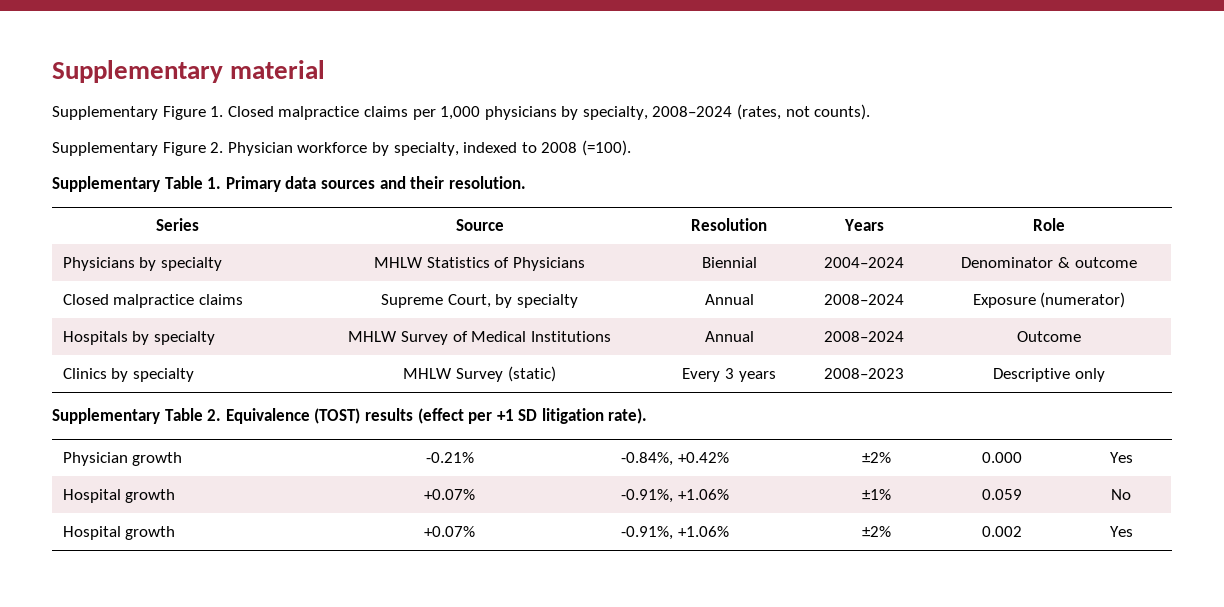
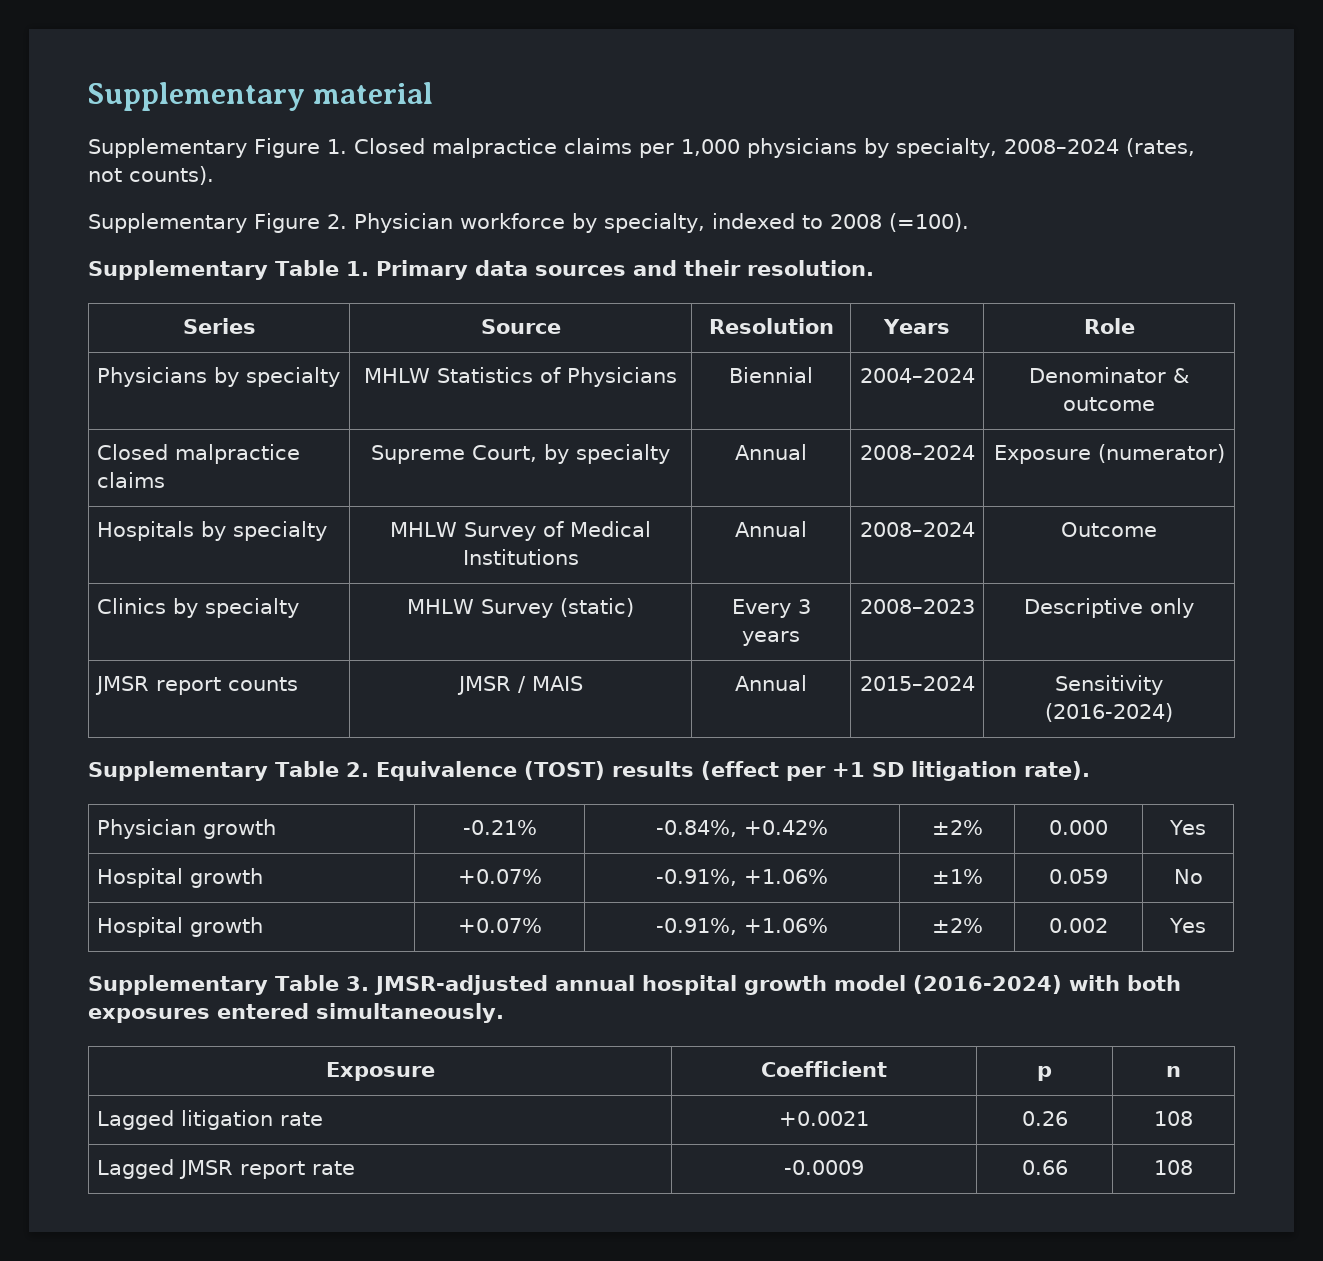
+ JMSR report counts | JMSR / MAIS | Annual | 2015–2024 | Sensitivity (2016-2024)
+ Supplementary Table 3. JMSR-adjusted annual hospital growth model (2016-2024) with both exposures entered simultaneously.
+ Exposure | Coefficient | p | n
+ Lagged litigation rate | +0.0021 | 0.26 | 108
+ Lagged JMSR report rate | -0.0009 | 0.66 | 108

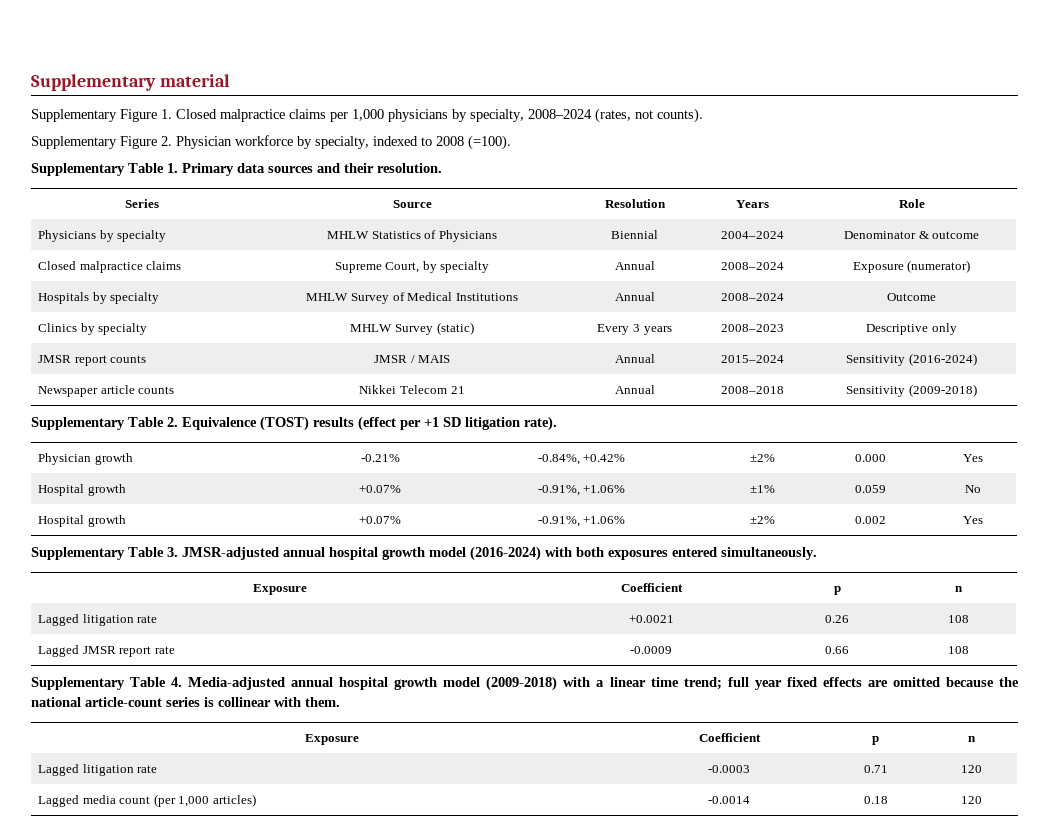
+ Newspaper article counts | Nikkei Telecom 21 | Annual | 2008–2018 | Sensitivity (2009-2018)
+ Supplementary Table 4. Media-adjusted annual hospital growth model (2009-2018) with a linear time trend; full year fixed effects are omitted because the national article-count series is collinear with them.
+ Exposure | Coefficient | p | n
+ Lagged litigation rate | -0.0003 | 0.71 | 120
+ Lagged media count (per 1,000 articles) | -0.0014 | 0.18 | 120

